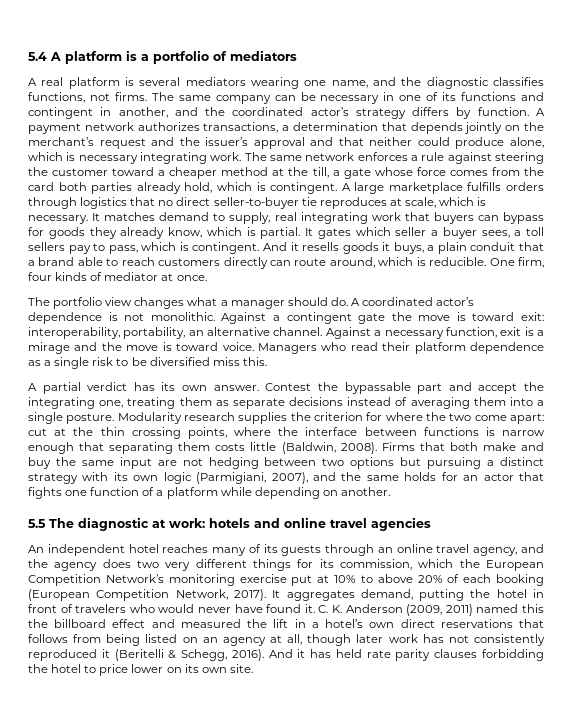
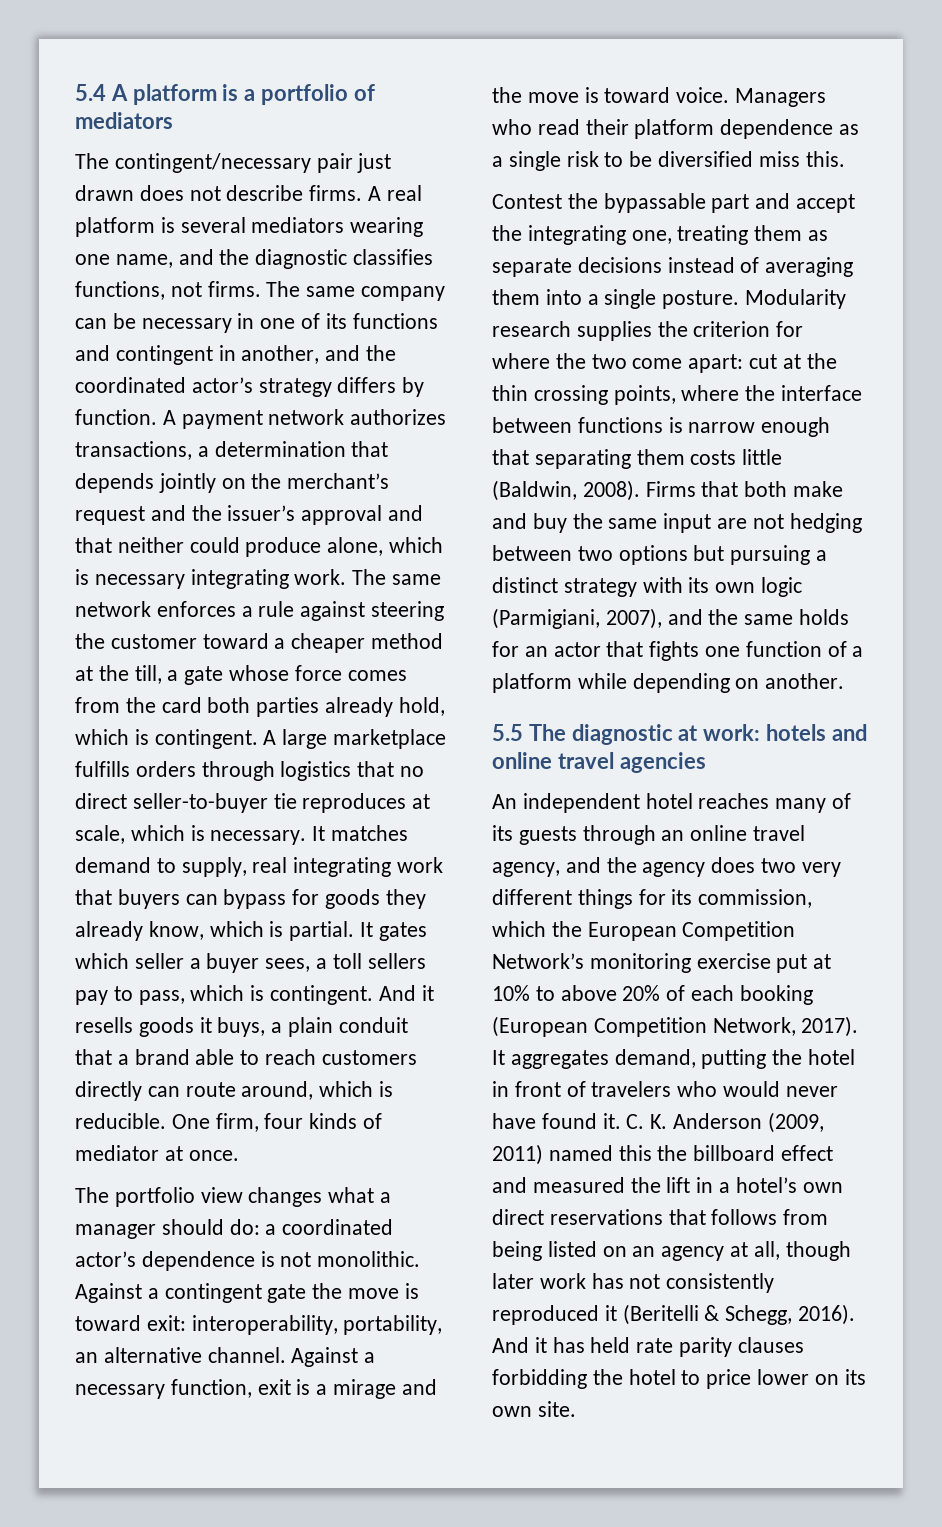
+ The contingent/necessary pair just drawn does not describe firms.
- The portfolio view changes what a manager should do. A coordinated actor’s dependence is not monolithic.
+ The portfolio view changes what a manager should do: a coordinated actor’s dependence is not monolithic.
- A partial verdict has its own answer.

